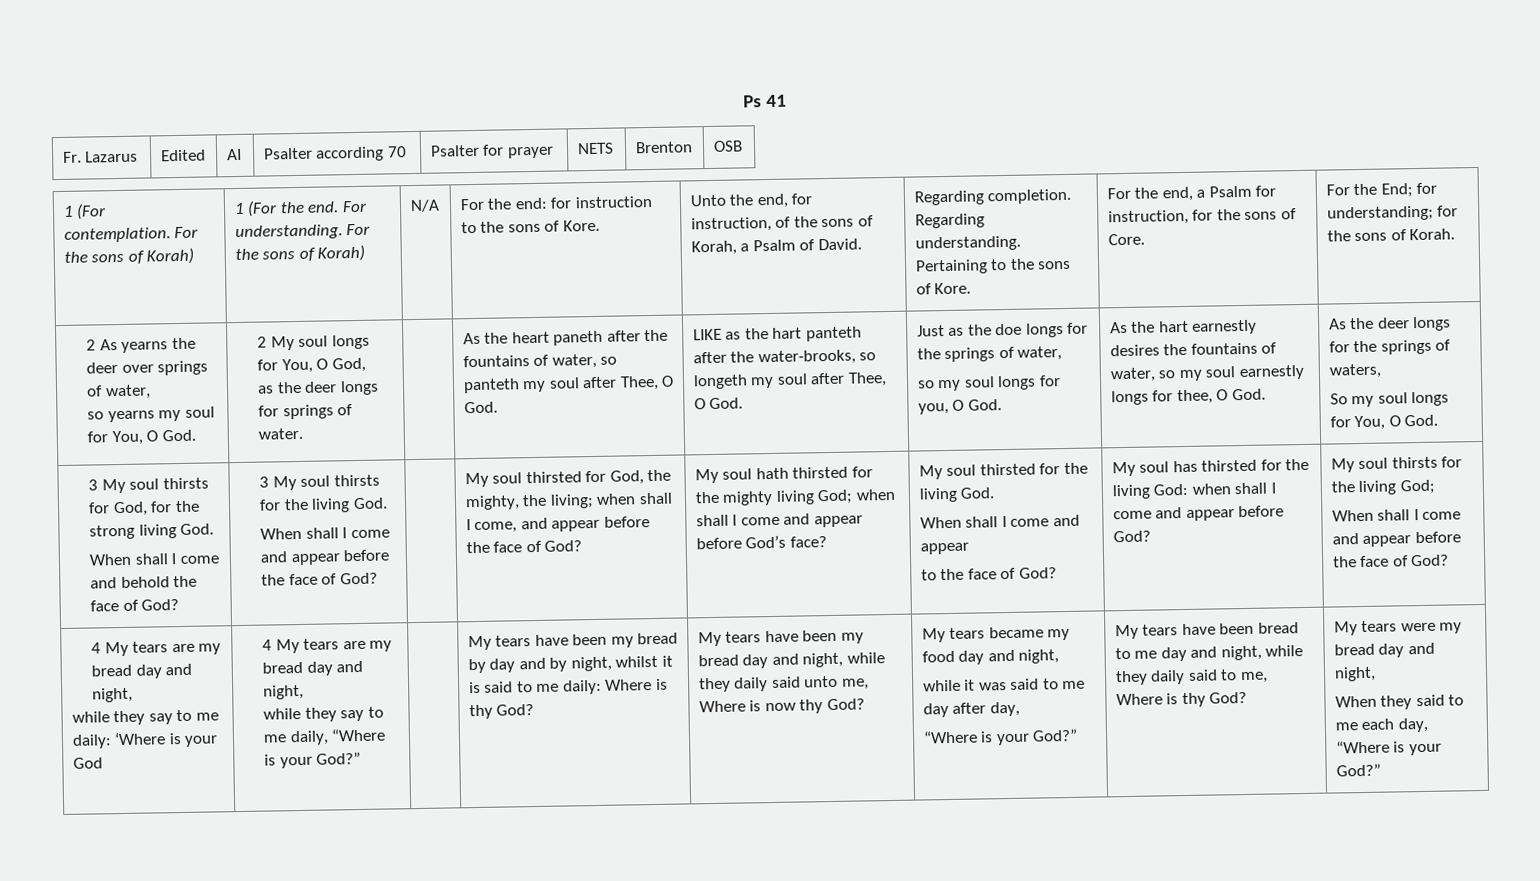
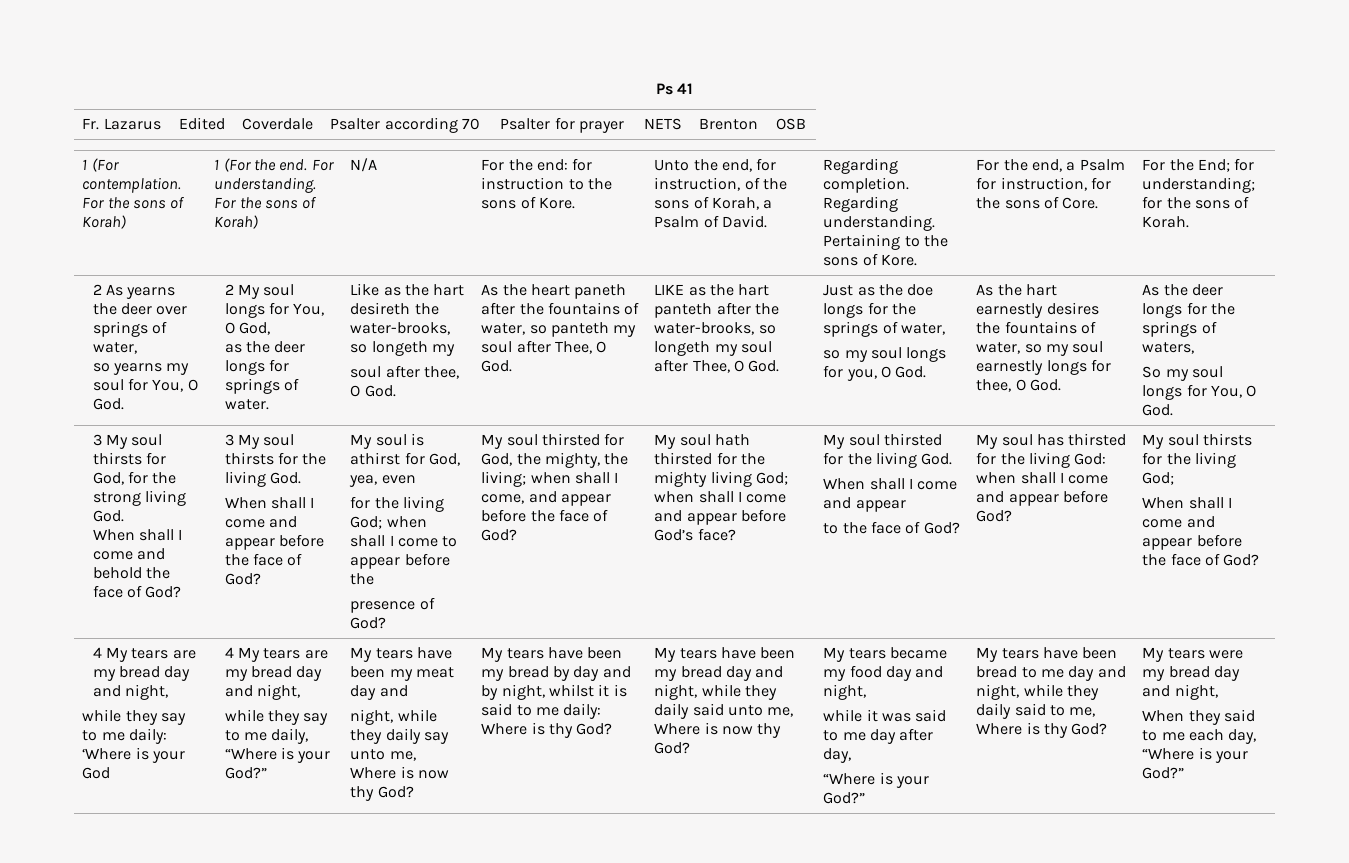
- Fr. Lazarus | Edited | AI | Psalter according 70 | Psalter for prayer | NETS | Brenton | OSB
+ Fr. Lazarus | Edited | Coverdale | Psalter according 70 | Psalter for prayer | NETS | Brenton | OSB
+ Like as the hart desireth the water-brooks, so longeth my
+ soul after thee, O God.
+ My soul is athirst for God, yea, even
+ for the living God; when shall I come to appear before the
+ presence of God?
+ My tears have been my meat day and
+ night, while they daily say unto me, Where is now thy God?

